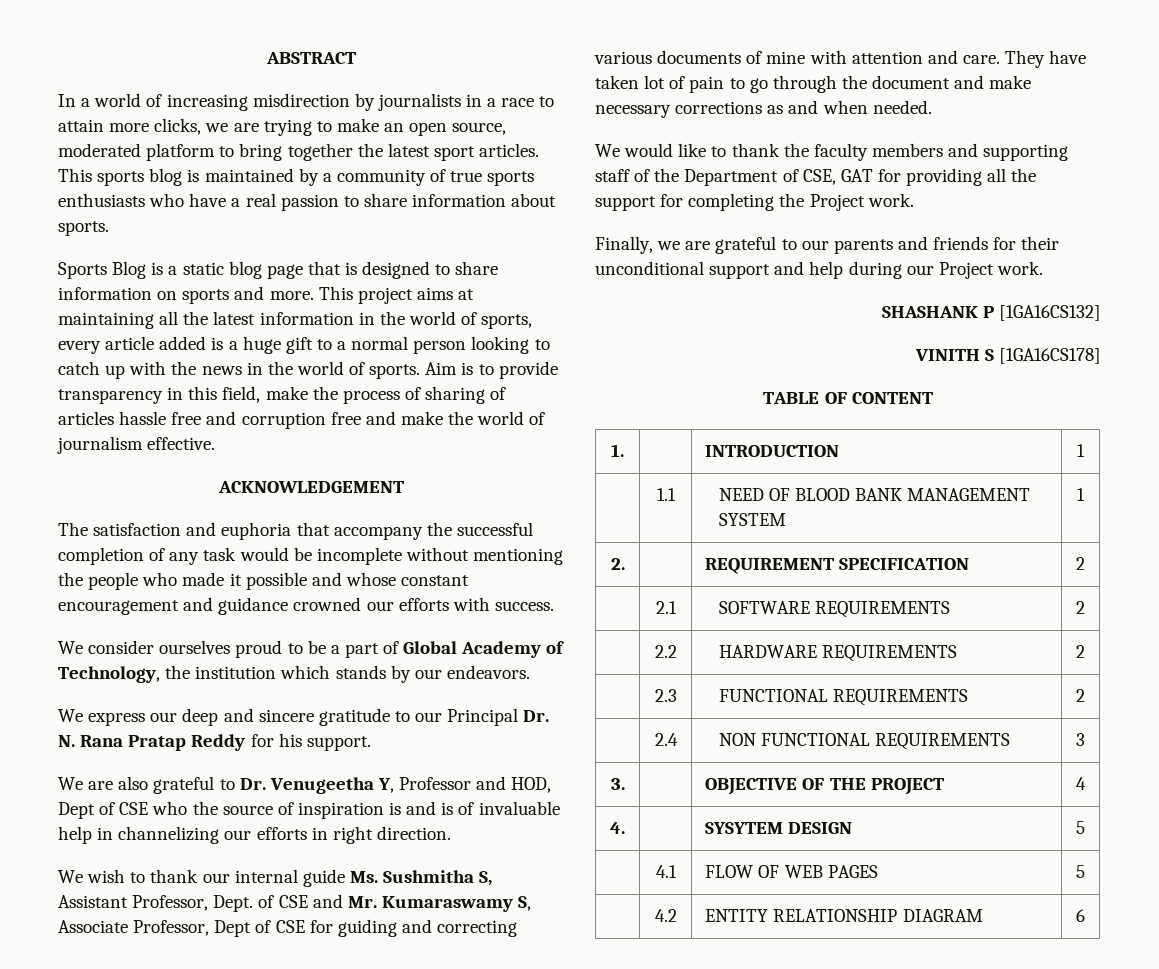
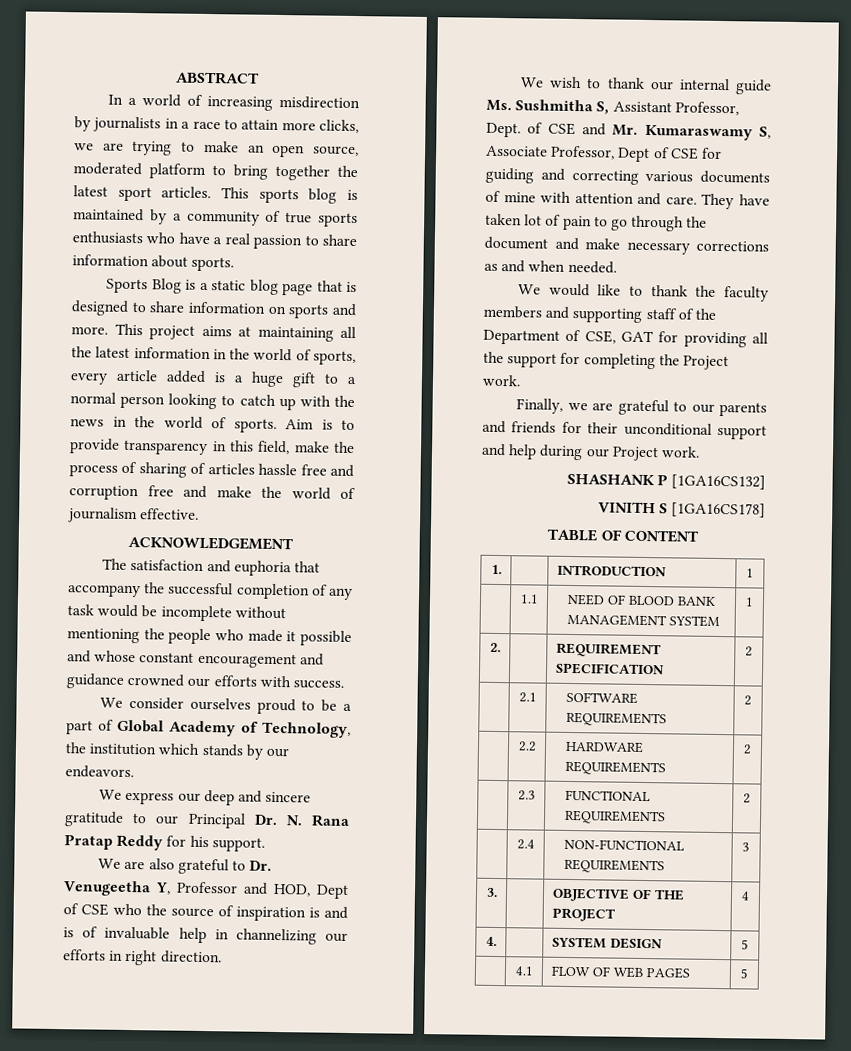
- | 2.4 | NON FUNCTIONAL REQUIREMENTS | 3
+ | 2.4 | NON-FUNCTIONAL REQUIREMENTS | 3
- 4. | | SYSYTEM DESIGN | 5
+ 4. | | SYSTEM DESIGN | 5
- | 4.2 | ENTITY RELATIONSHIP DIAGRAM | 6

